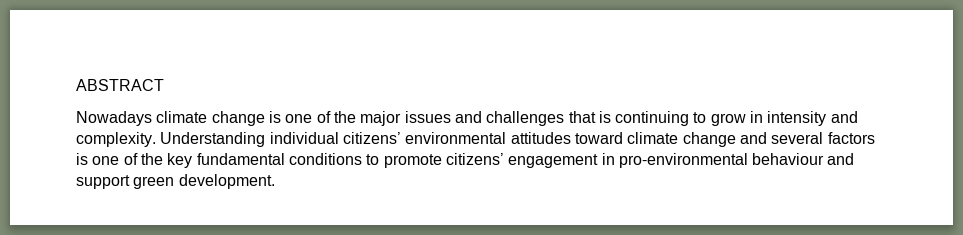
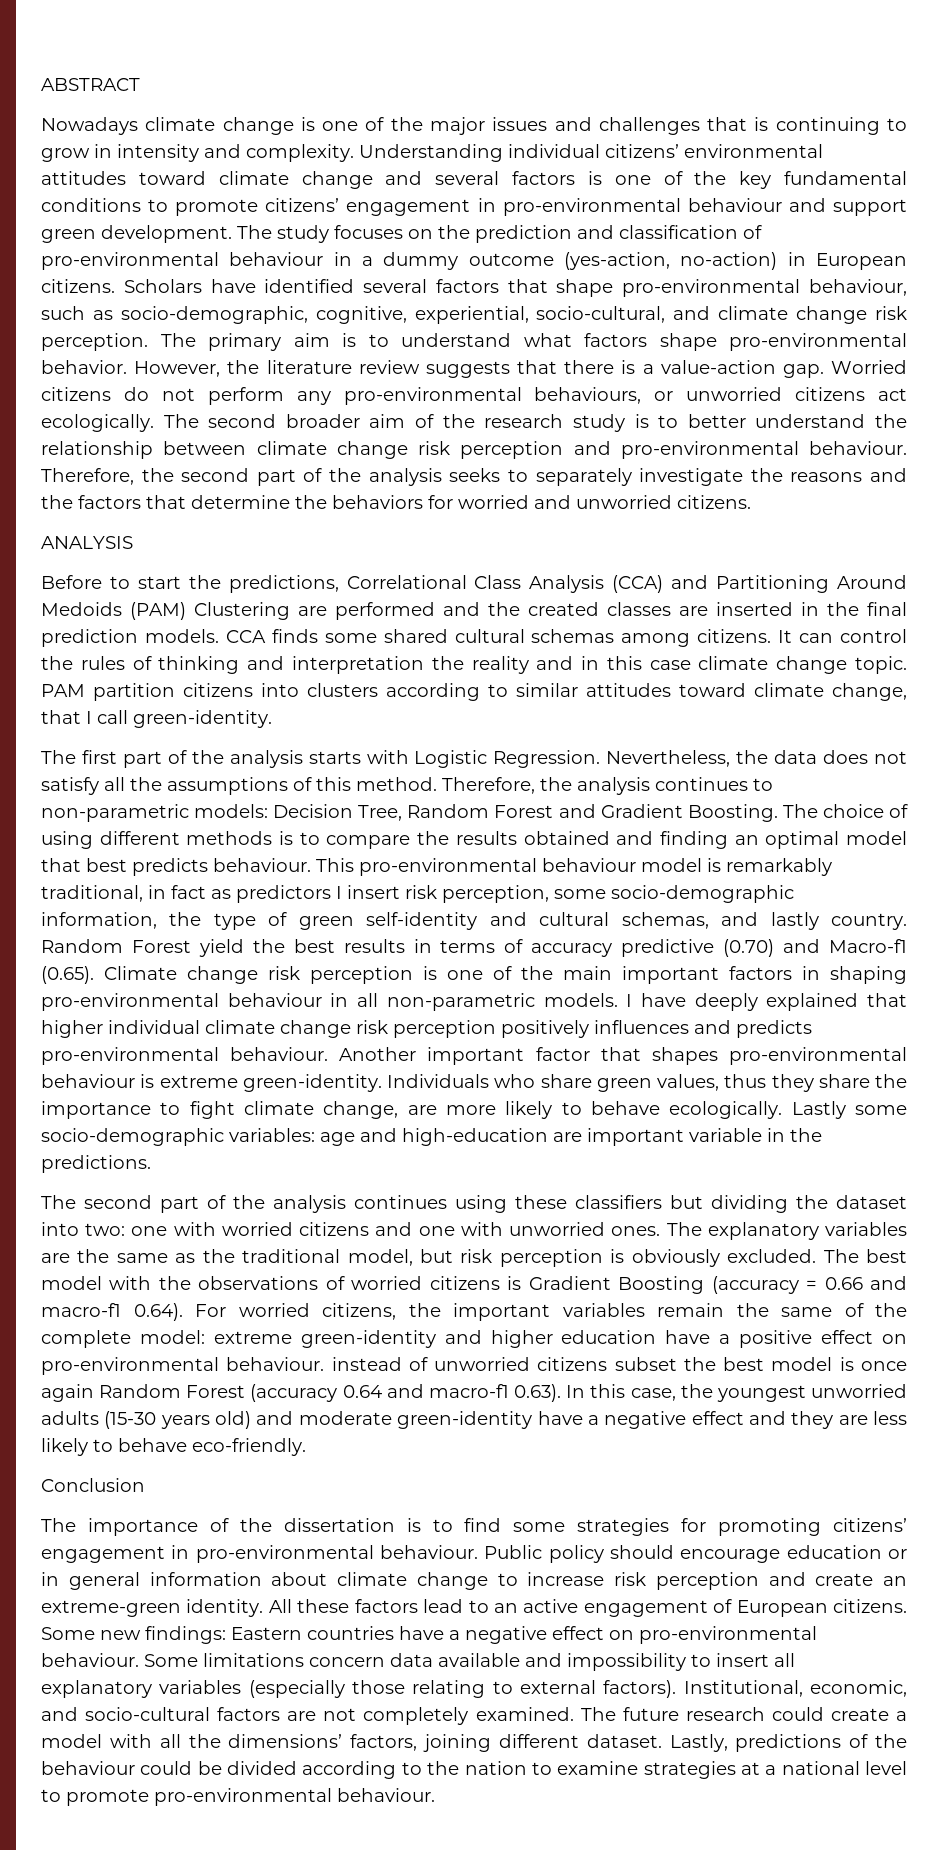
+ The study focuses on the prediction and classification of pro-environmental behaviour in a dummy outcome (yes-action, no-action) in European citizens. Scholars have identified several factors that shape pro-environmental behaviour, such as socio-demographic, cognitive, experiential, socio-cultural, and climate change risk perception. The primary aim is to understand what factors shape pro-environmental behavior. However, the literature review suggests that there is a value-action gap. Worried citizens do not perform any pro-environmental behaviours, or unworried citizens act ecologically. The second broader aim of the research study is to better understand the relationship between climate change risk perception and pro-environmental behaviour. Therefore, the second part of the analysis seeks to separately investigate the reasons and the factors that determine the behaviors for worried and unworried citizens.
+ ANALYSIS
+ Before to start the predictions, Correlational Class Analysis (CCA) and Partitioning Around Medoids (PAM) Clustering are performed and the created classes are inserted in the final prediction models. CCA finds some shared cultural schemas among citizens. It can control the rules of thinking and interpretation the reality and in this case climate change topic. PAM partition citizens into clusters according to similar attitudes toward climate change, that I call green-identity.
+ The first part of the analysis starts with Logistic Regression. Nevertheless, the data does not satisfy all the assumptions of this method. Therefore, the analysis continues to non-parametric models: Decision Tree, Random Forest and Gradient Boosting. The choice of using different methods is to compare the results obtained and finding an optimal model that best predicts behaviour. This pro-environmental behaviour model is remarkably traditional, in fact as predictors I insert risk perception, some socio-demographic information, the type of green self-identity and cultural schemas, and lastly country. Random Forest yield the best results in terms of accuracy predictive (0.70) and Macro-f1 (0.65). Climate change risk perception is one of the main important factors in shaping pro-environmental behaviour in all non-parametric models. I have deeply explained that higher individual climate change risk perception positively influences and predicts pro-environmental behaviour. Another important factor that shapes pro-environmental behaviour is extreme green-identity. Individuals who share green values, thus they share the importance to fight climate change, are more likely to behave ecologically. Lastly some socio-demographic variables: age and high-education are important variable in the predictions.
+ The second part of the analysis continues using these classifiers but dividing the dataset into two: one with worried citizens and one with unworried ones. The explanatory variables are the same as the traditional model, but risk perception is obviously excluded. The best model with the observations of worried citizens is Gradient Boosting (accuracy = 0.66 and macro-f1 0.64). For worried citizens, the important variables remain the same of the complete model: extreme green-identity and higher education have a positive effect on pro-environmental behaviour. instead of unworried citizens subset the best model is once again Random Forest (accuracy 0.64 and macro-f1 0.63). In this case, the youngest unworried adults (15-30 years old) and moderate green-identity have a negative effect and they are less likely to behave eco-friendly.
+ Conclusion
+ The importance of the dissertation is to find some strategies for promoting citizens’ engagement in pro-environmental behaviour. Public policy should encourage education or in general information about climate change to increase risk perception and create an extreme-green identity. All these factors lead to an active engagement of European citizens. Some new findings: Eastern countries have a negative effect on pro-environmental behaviour. Some limitations concern data available and impossibility to insert all explanatory variables (especially those relating to external factors). Institutional, economic, and socio-cultural factors are not completely examined. The future research could create a model with all the dimensions’ factors, joining different dataset. Lastly, predictions of the behaviour could be divided according to the nation to examine strategies at a national level to promote pro-environmental behaviour.

